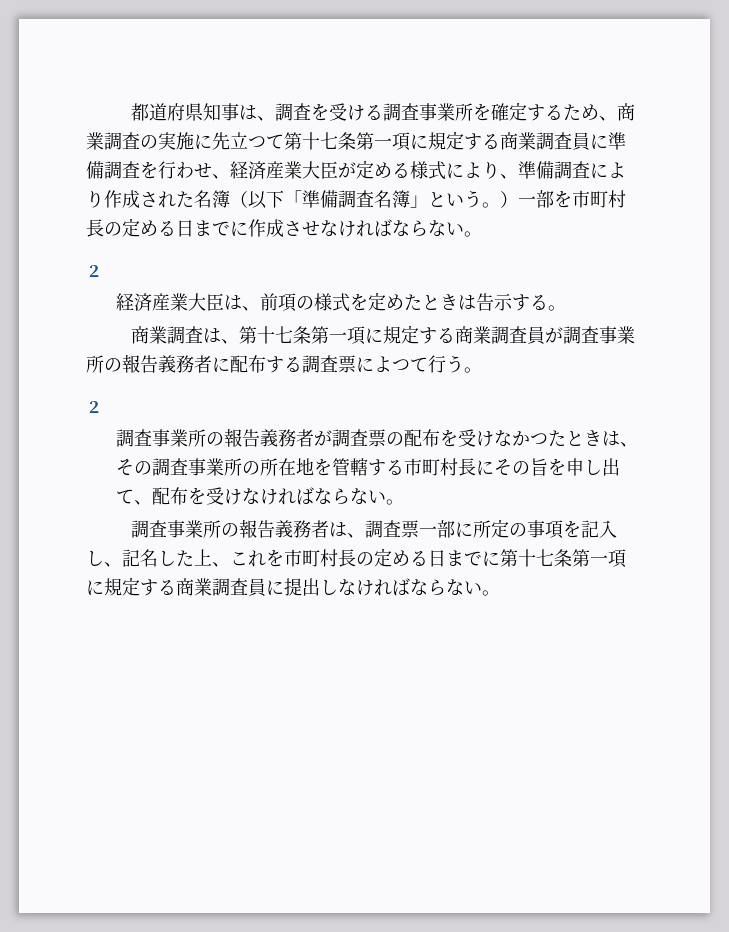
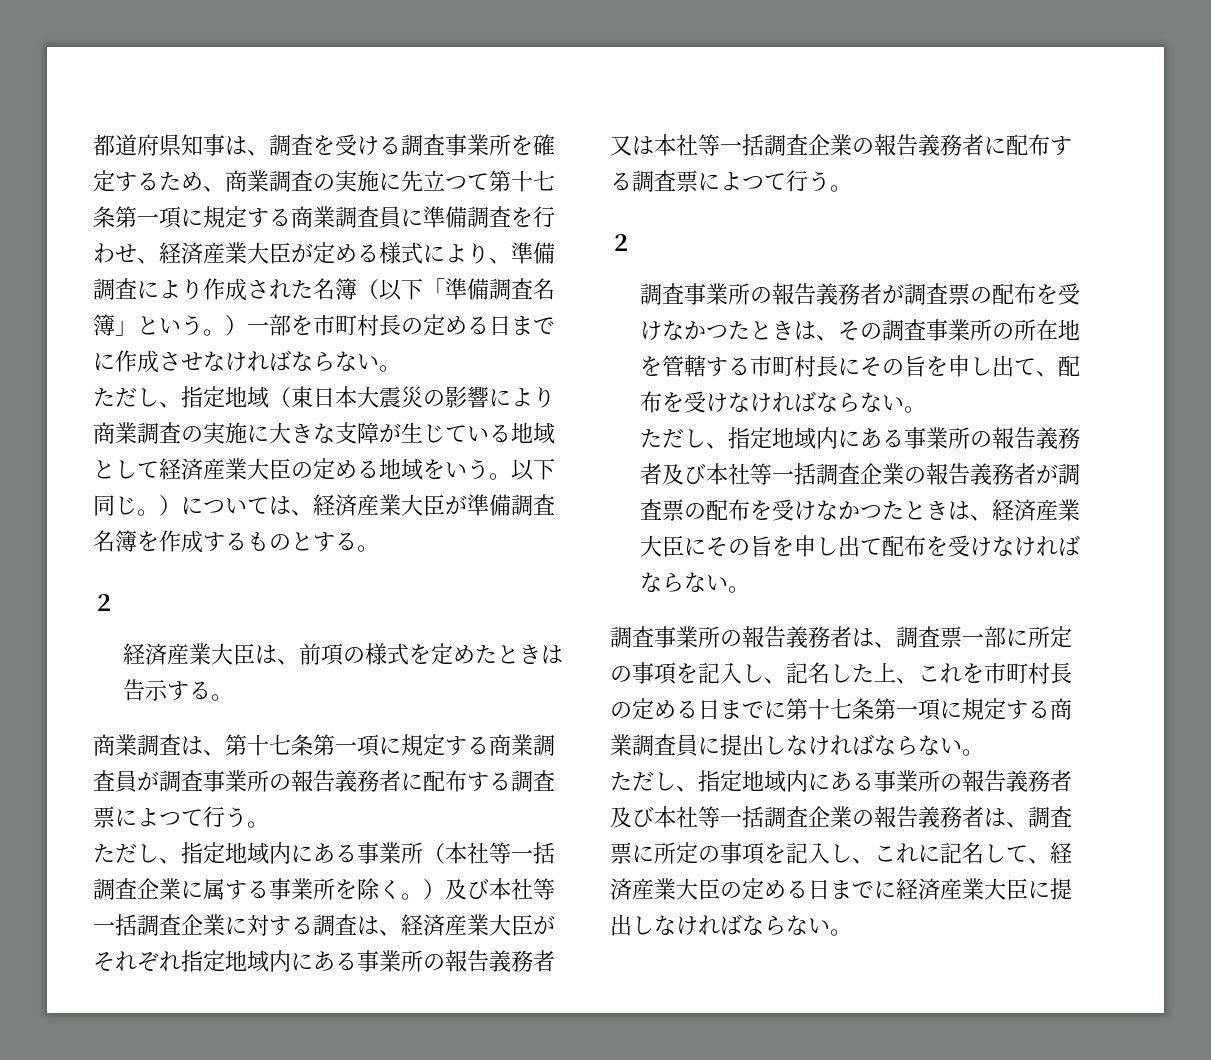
+ ただし、指定地域（東日本大震災の影響により商業調査の実施に大きな支障が生じている地域として経済産業大臣の定める地域をいう。以下同じ。）については、経済産業大臣が準備調査名簿を作成するものとする。
+ ただし、指定地域内にある事業所（本社等一括調査企業に属する事業所を除く。）及び本社等一括調査企業に対する調査は、経済産業大臣がそれぞれ指定地域内にある事業所の報告義務者又は本社等一括調査企業の報告義務者に配布する調査票によつて行う。
+ ただし、指定地域内にある事業所の報告義務者及び本社等一括調査企業の報告義務者が調査票の配布を受けなかつたときは、経済産業大臣にその旨を申し出て配布を受けなければならない。
+ ただし、指定地域内にある事業所の報告義務者及び本社等一括調査企業の報告義務者は、調査票に所定の事項を記入し、これに記名して、経済産業大臣の定める日までに経済産業大臣に提出しなければならない。

